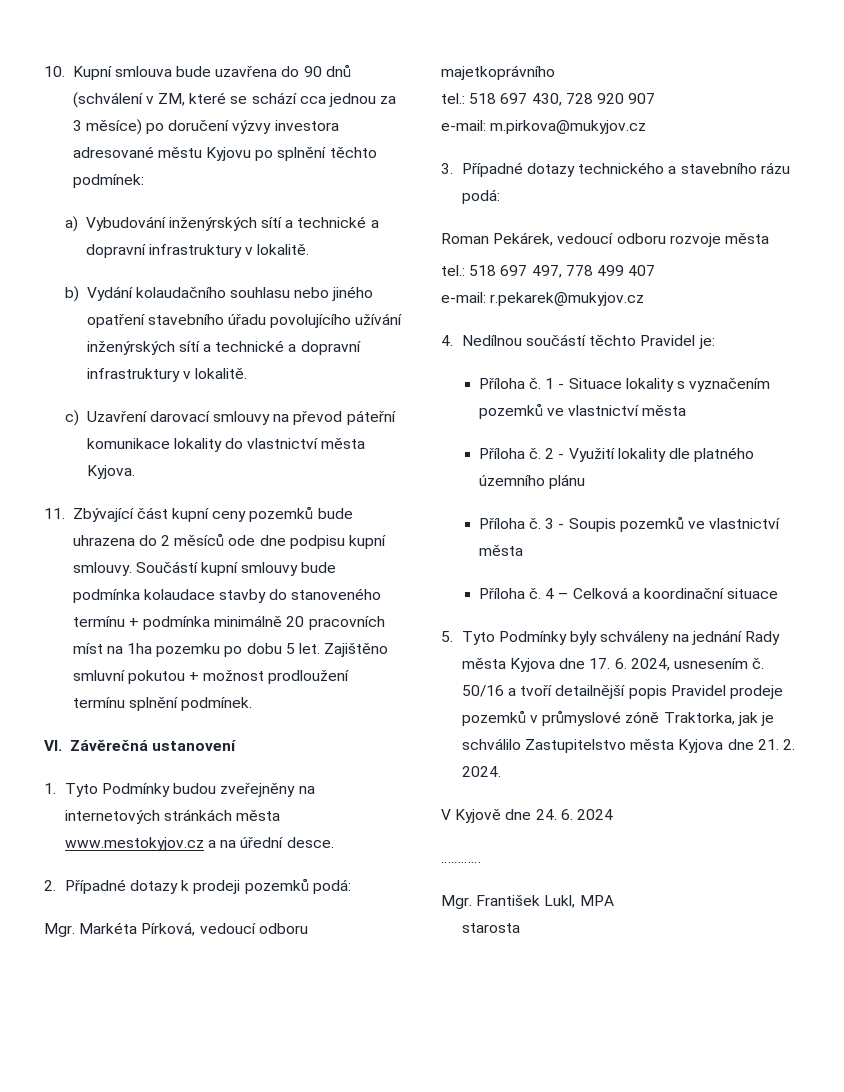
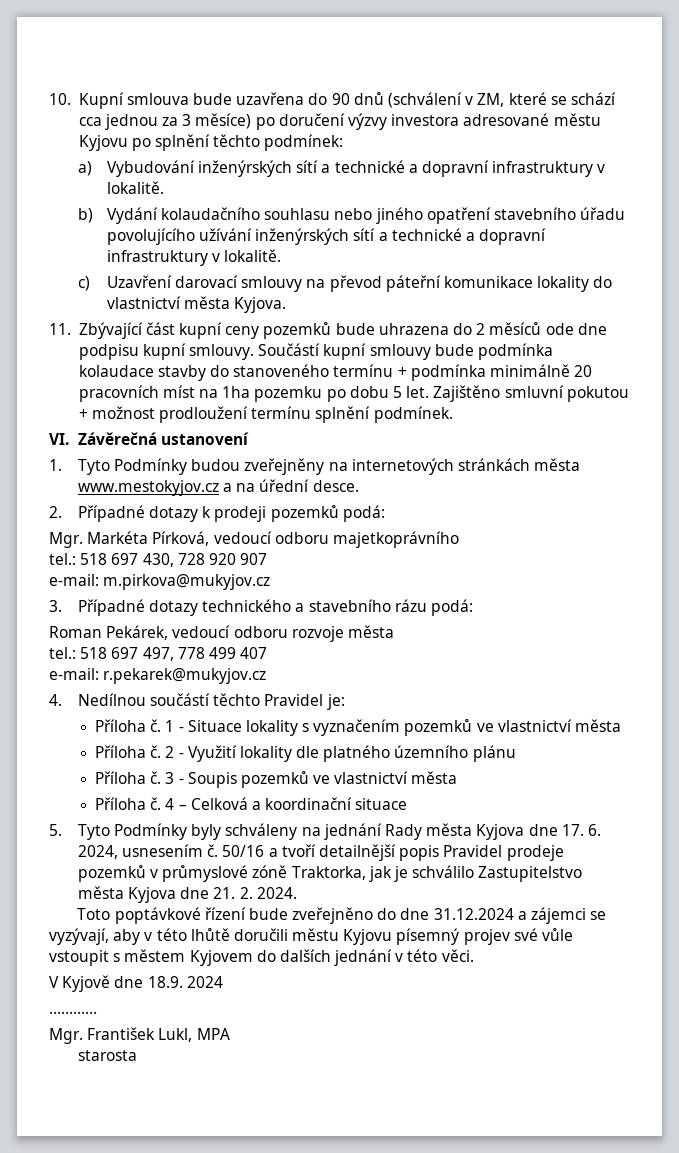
+ Toto poptávkové řízení bude zveřejněno do dne 31.12.2024 a zájemci se vyzývají, aby v této lhůtě doručili městu Kyjovu písemný projev své vůle vstoupit s městem Kyjovem do dalších jednání v této věci.
- V Kyjově dne 24. 6. 2024
+ V Kyjově dne 18.9. 2024

